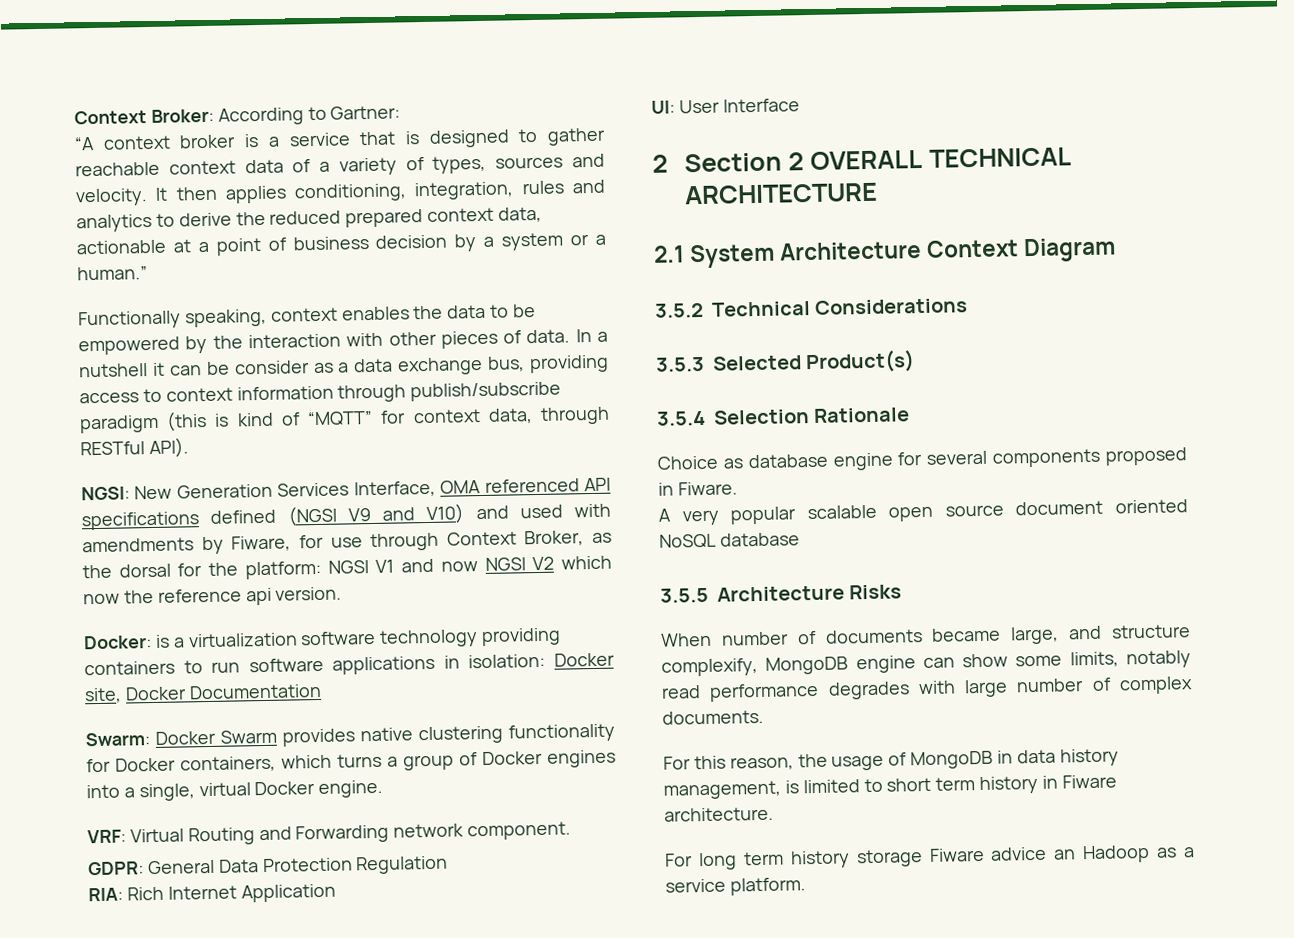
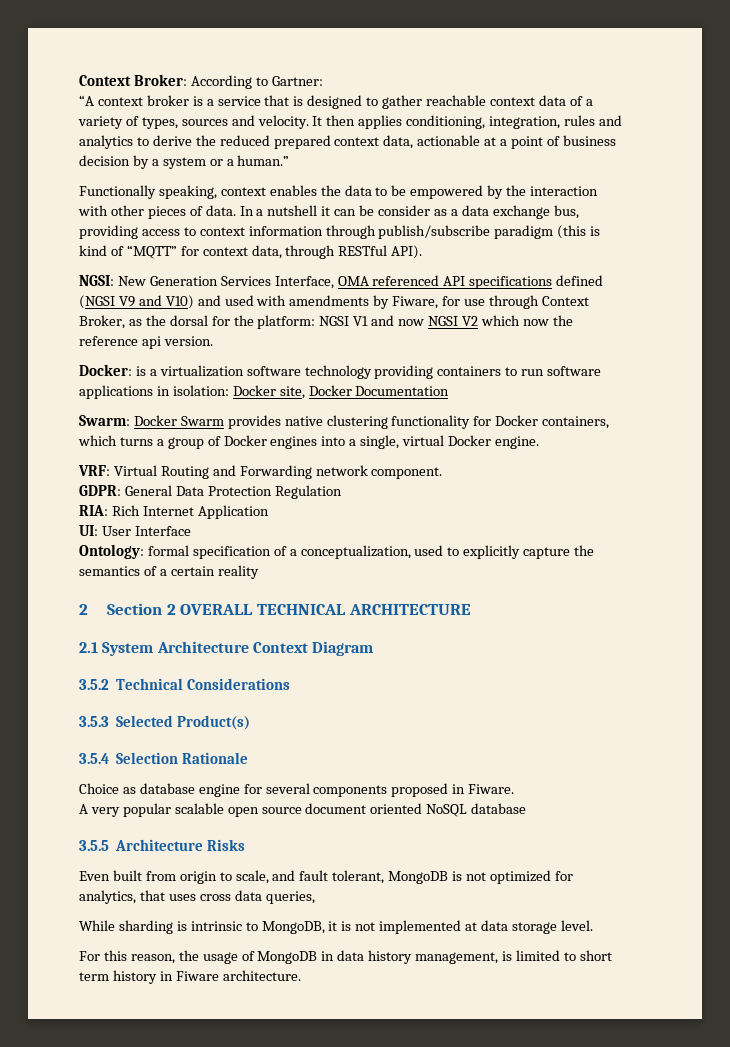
+ Ontology: formal specification of a conceptualization, used to explicitly capture the semantics of a certain reality
- When number of documents became large, and structure complexify, MongoDB engine can show some limits, notably read performance degrades with large number of complex documents.
+ Even built from origin to scale, and fault tolerant, MongoDB is not optimized for analytics, that uses cross data queries,
+ While sharding is intrinsic to MongoDB, it is not implemented at data storage level.
- For long term history storage Fiware advice an Hadoop as a service platform.

